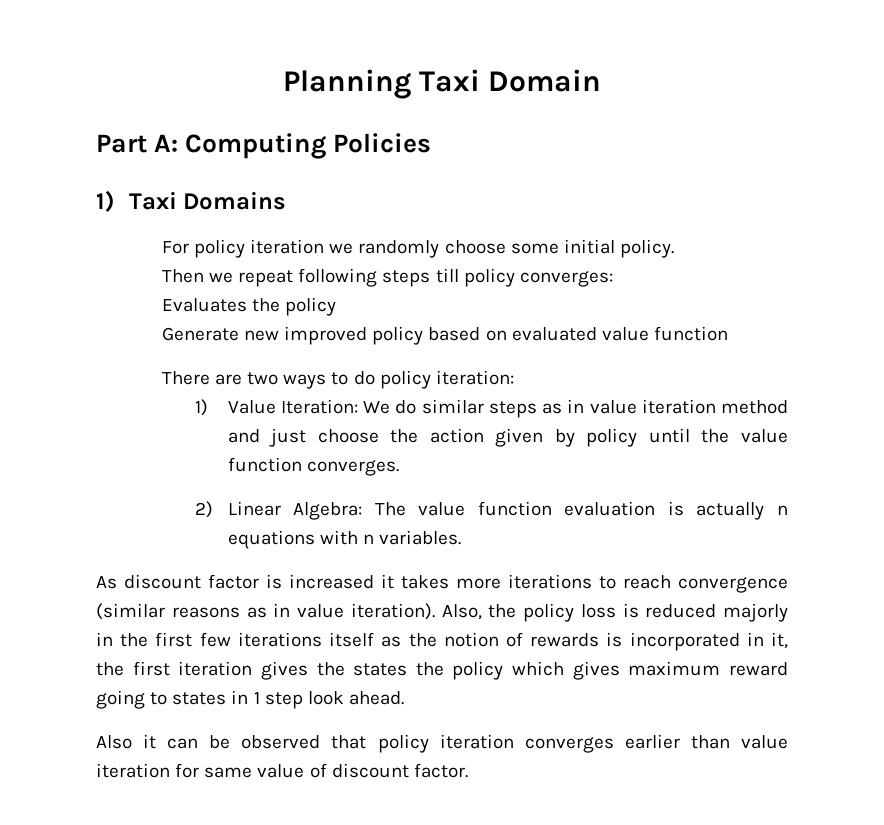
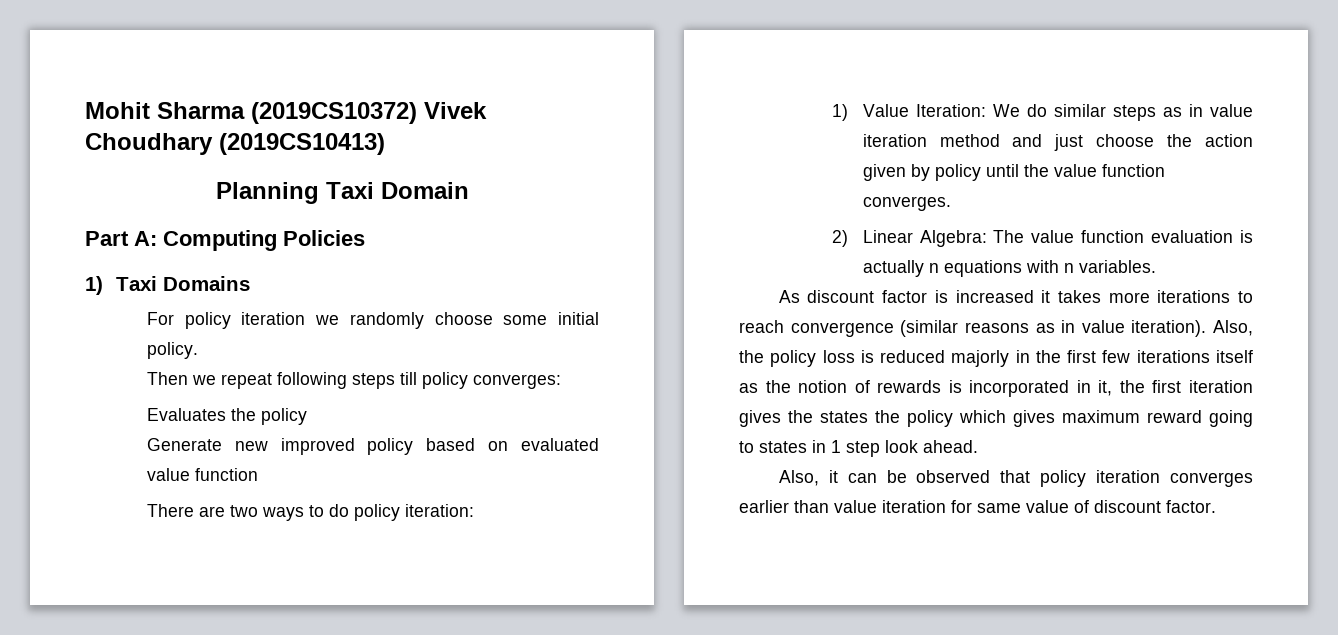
+ Mohit Sharma (2019CS10372) Vivek Choudhary (2019CS10413)
- Also it can be observed that policy iteration converges earlier than value iteration for same value of discount factor.
+ Also, it can be observed that policy iteration converges earlier than value iteration for same value of discount factor.

